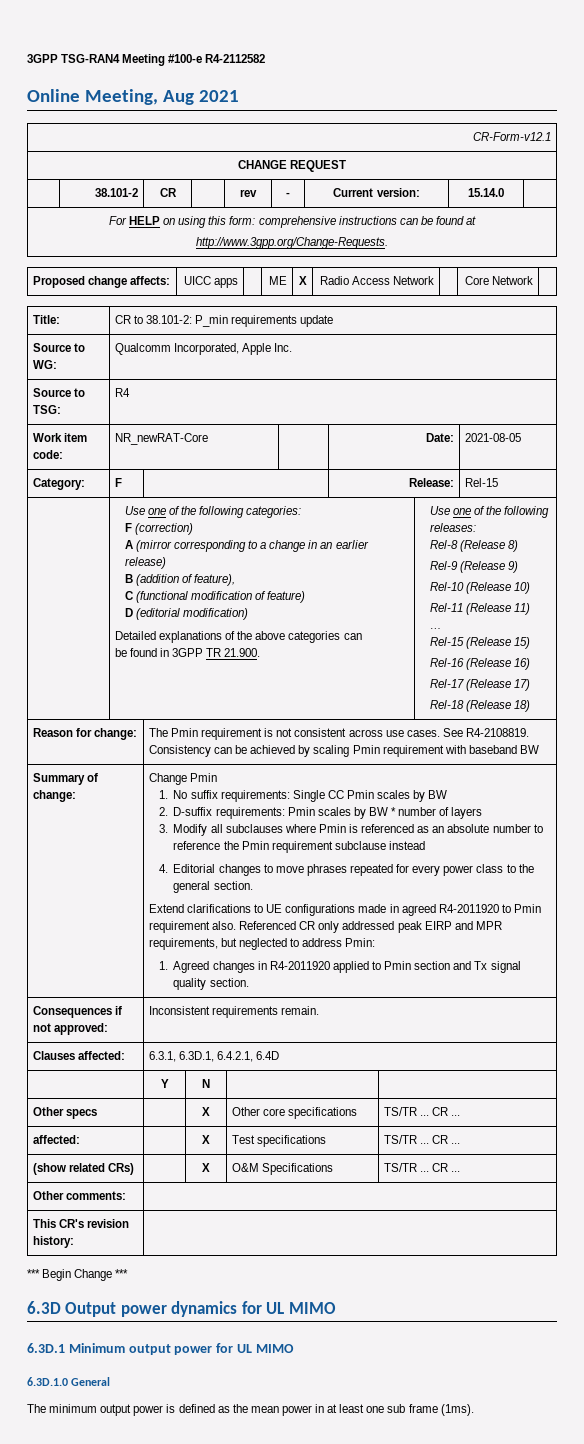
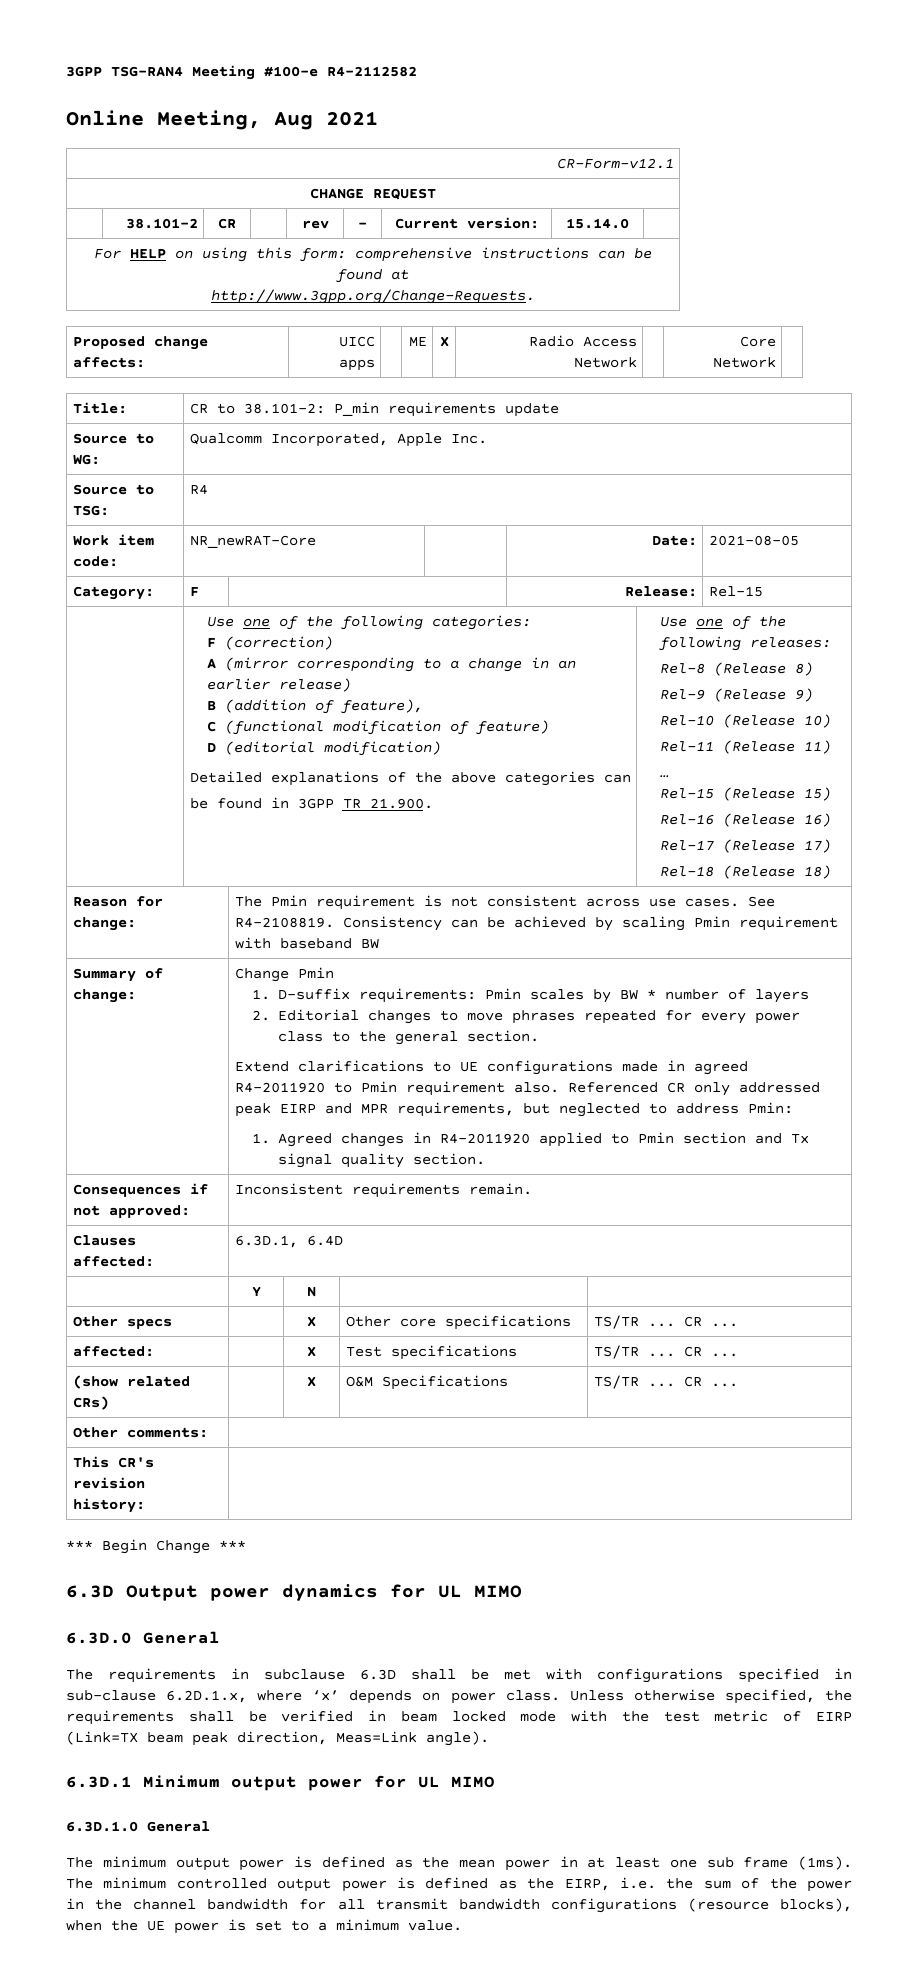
- 1. No suffix requirements: Single CC Pmin scales by BW
- 2. D-suffix requirements: Pmin scales by BW * number of layers
+ 1. D-suffix requirements: Pmin scales by BW * number of layers
- 3. Modify all subclauses where Pmin is referenced as an absolute number to reference the Pmin requirement subclause instead
- 4. Editorial changes to move phrases repeated for every power class to the general section.
+ 2. Editorial changes to move phrases repeated for every power class to the general section.
- Clauses affected: | 6.3.1, 6.3D.1, 6.4.2.1, 6.4D
+ Clauses affected: | 6.3D.1, 6.4D
+ 6.3D.0 General
+ The requirements in subclause 6.3D shall be met with configurations specified in sub-clause 6.2D.1.x, where ‘x’ depends on power class. Unless otherwise specified, the requirements shall be verified in beam locked mode with the test metric of EIRP (Link=TX beam peak direction, Meas=Link angle).
+ The minimum controlled output power is defined as the EIRP, i.e. the sum of the power in the channel bandwidth for all transmit bandwidth configurations (resource blocks), when the UE power is set to a minimum value.

